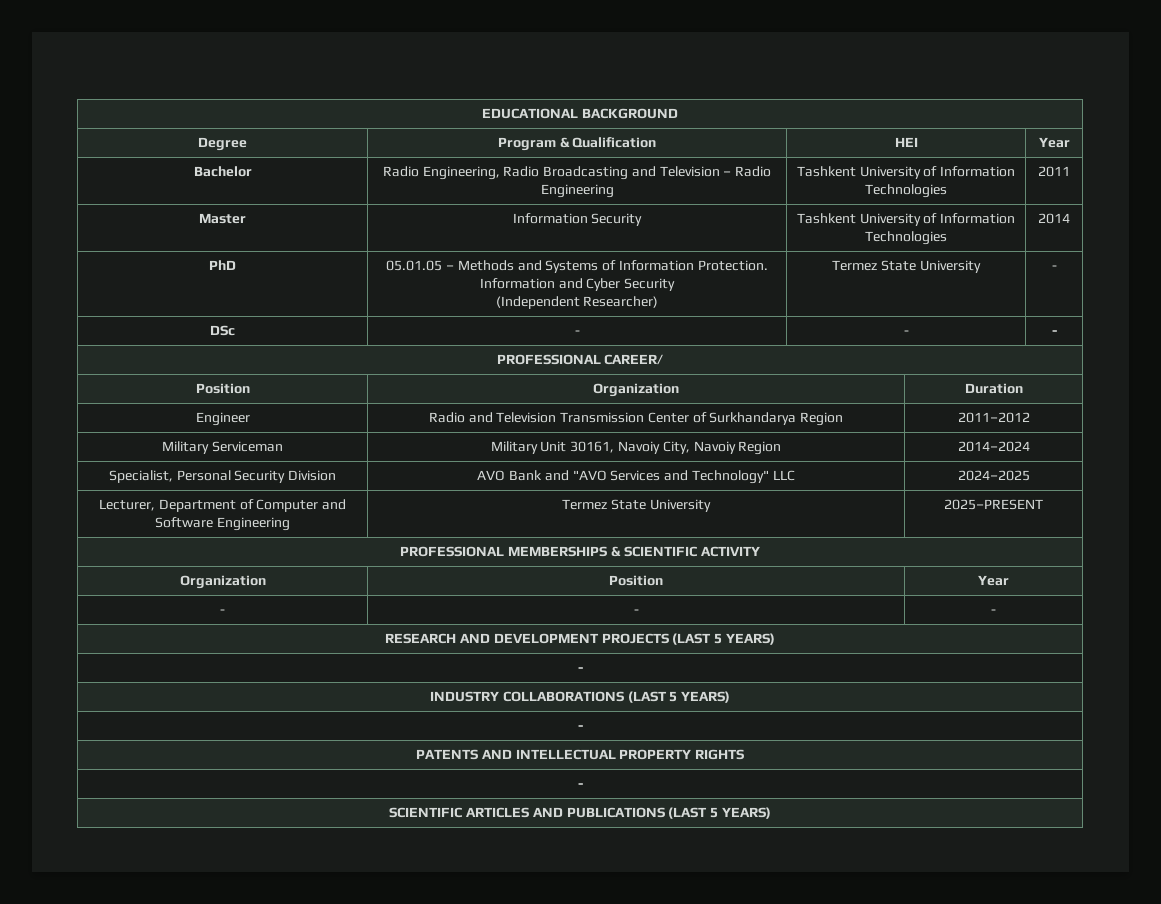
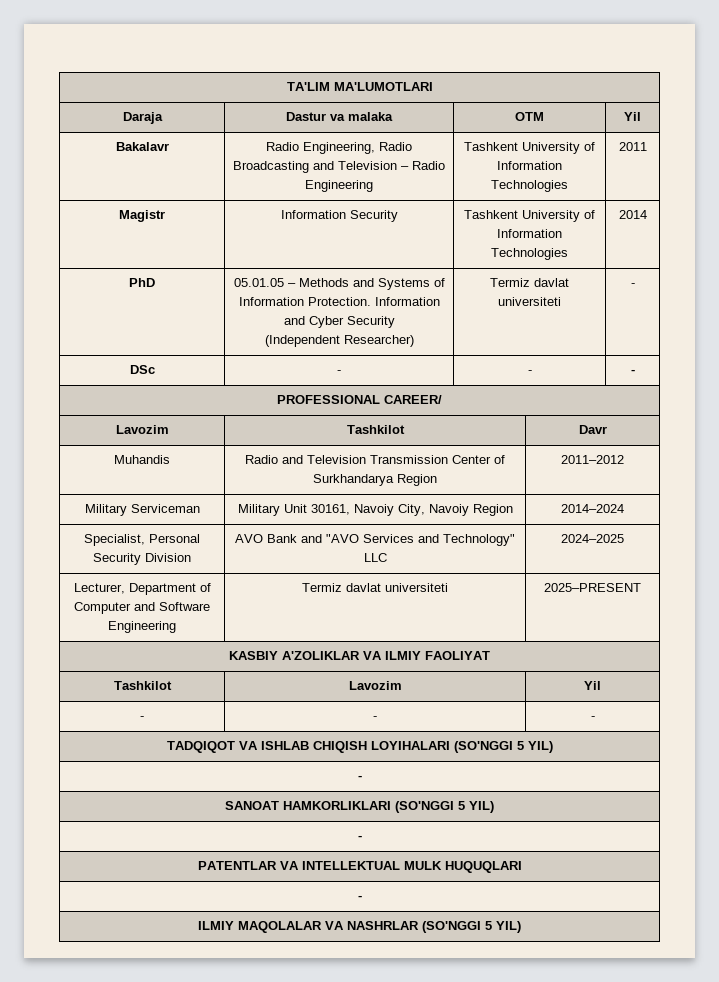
- EDUCATIONAL BACKGROUND
- Degree | Program & Qualification | HEI | Year
- Bachelor | Radio Engineering, Radio Broadcasting and Television – Radio Engineering | Tashkent University of Information Technologies | 2011
+ TA'LIM MA'LUMOTLARI
+ Daraja | Dastur va malaka | OTM | Yil
+ Bakalavr | Radio Engineering, Radio Broadcasting and Television – Radio Engineering | Tashkent University of Information Technologies | 2011
- Master | Information Security | Tashkent University of Information Technologies | 2014
+ Magistr | Information Security | Tashkent University of Information Technologies | 2014
  PhD | 05.01.05 – Methods and Systems of Information Protection. Information and Cyber Security
- (Independent Researcher) | Termez State University | -
+ (Independent Researcher) | Termiz davlat universiteti | -
- Position | Organization | Duration
- Engineer | Radio and Television Transmission Center of Surkhandarya Region | 2011–2012
+ Lavozim | Tashkilot | Davr
+ Muhandis | Radio and Television Transmission Center of Surkhandarya Region | 2011–2012
- Lecturer, Department of Computer and Software Engineering | Termez State University | 2025–PRESENT
- PROFESSIONAL MEMBERSHIPS & SCIENTIFIC ACTIVITY
- Organization | Position | Year
+ Lecturer, Department of Computer and Software Engineering | Termiz davlat universiteti | 2025–PRESENT
+ KASBIY A'ZOLIKLAR VA ILMIY FAOLIYAT
+ Tashkilot | Lavozim | Yil
  - | - | -
- RESEARCH AND DEVELOPMENT PROJECTS (LAST 5 YEARS)
+ TADQIQOT VA ISHLAB CHIQISH LOYIHALARI (SO'NGGI 5 YIL)
  -
- INDUSTRY COLLABORATIONS (LAST 5 YEARS)
+ SANOAT HAMKORLIKLARI (SO'NGGI 5 YIL)
  -
- PATENTS AND INTELLECTUAL PROPERTY RIGHTS
+ PATENTLAR VA INTELLEKTUAL MULK HUQUQLARI
  -
- SCIENTIFIC ARTICLES AND PUBLICATIONS (LAST 5 YEARS)
+ ILMIY MAQOLALAR VA NASHRLAR (SO'NGGI 5 YIL)

